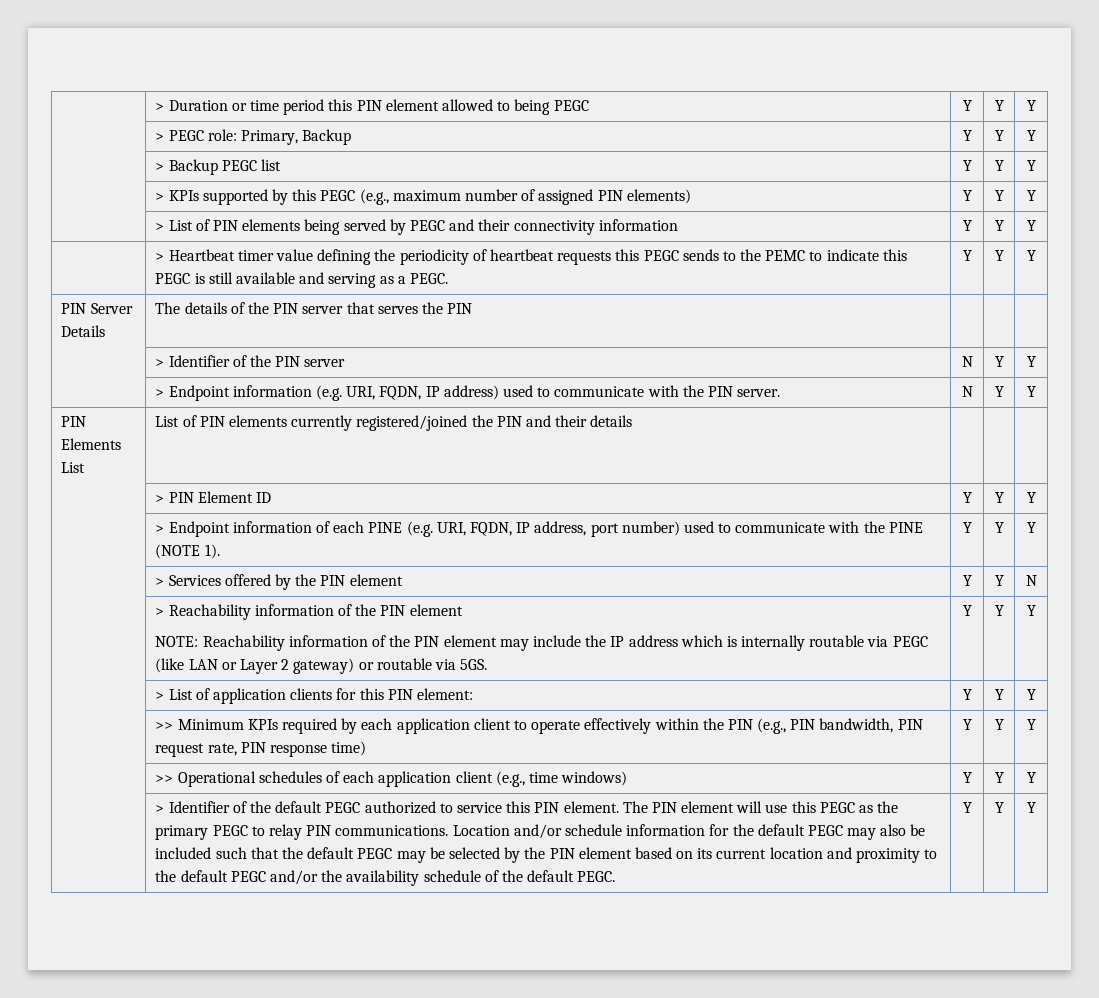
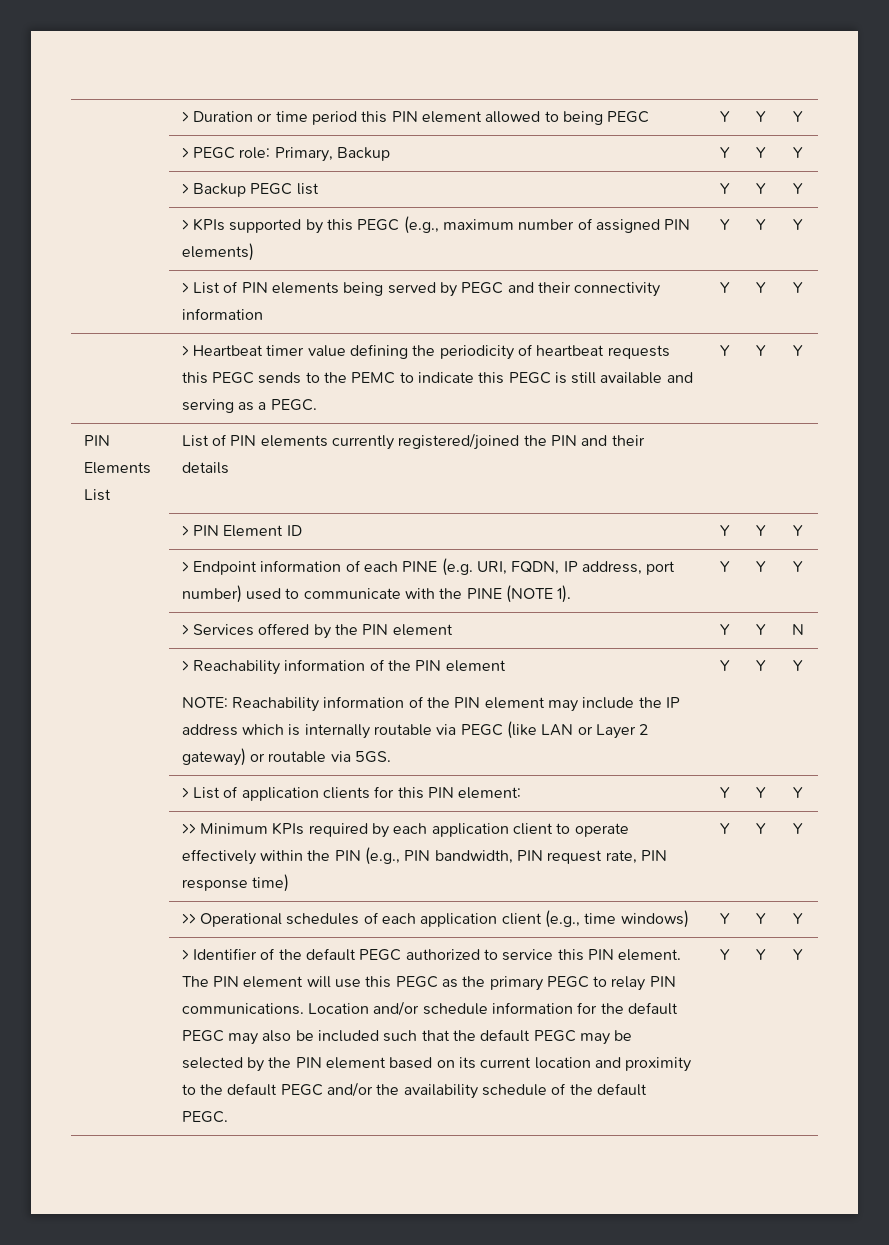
- PIN Server Details | The details of the PIN server that serves the PIN | | |
- | > Identifier of the PIN server | N | Y | Y
- | > Endpoint information (e.g. URI, FQDN, IP address) used to communicate with the PIN server. | N | Y | Y

